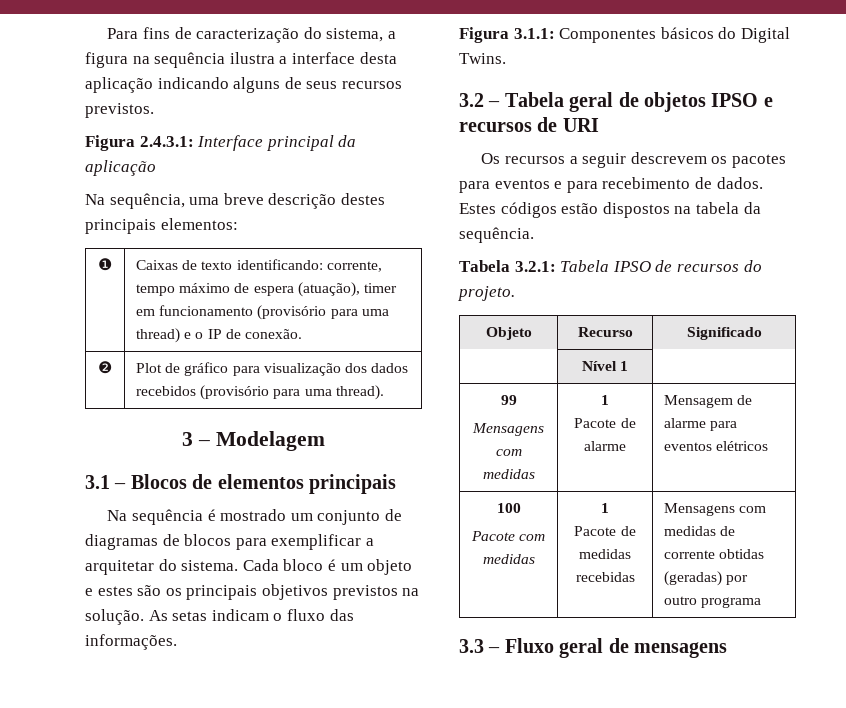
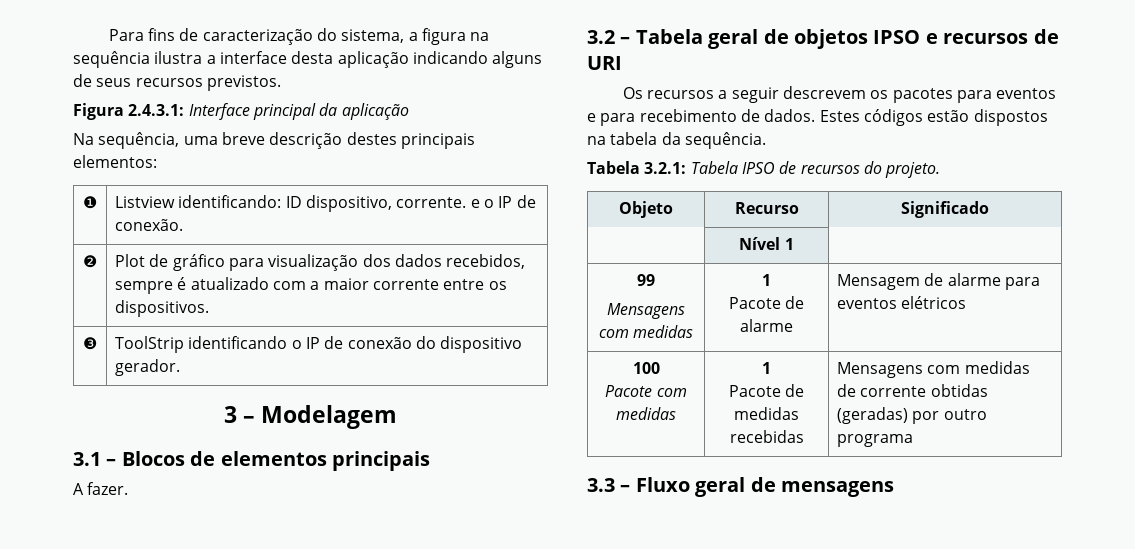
- ❶ | Caixas de texto identificando: corrente, tempo máximo de espera (atuação), timer em funcionamento (provisório para uma thread) e o IP de conexão.
+ ❶ | Listview identificando: ID dispositivo, corrente. e o IP de conexão.
- ❷ | Plot de gráfico para visualização dos dados recebidos (provisório para uma thread).
+ ❷ | Plot de gráfico para visualização dos dados recebidos, sempre é atualizado com a maior corrente entre os dispositivos.
+ ❸ | ToolStrip identificando o IP de conexão do dispositivo gerador.
- Na sequência é mostrado um conjunto de diagramas de blocos para exemplificar a arquitetar do sistema. Cada bloco é um objeto e estes são os principais objetivos previstos na solução. As setas indicam o fluxo das informações.
- Figura 3.1.1: Componentes básicos do Digital Twins.
+ A fazer.

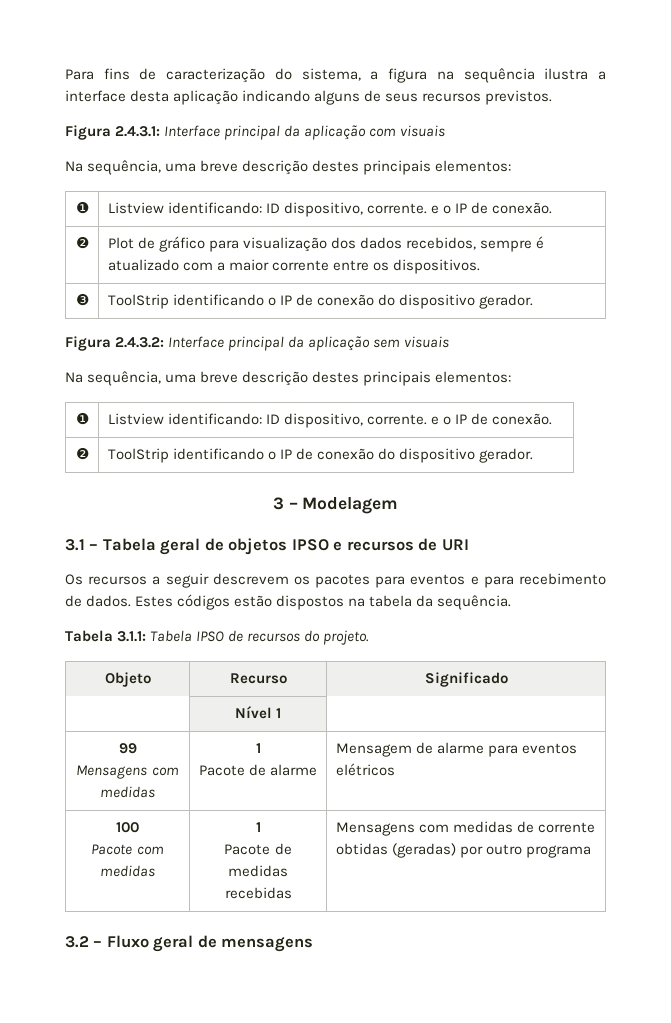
- Figura 2.4.3.1: Interface principal da aplicação
+ Figura 2.4.3.1: Interface principal da aplicação com visuais
+ Figura 2.4.3.2: Interface principal da aplicação sem visuais
+ Na sequência, uma breve descrição destes principais elementos:
+ ❶ | Listview identificando: ID dispositivo, corrente. e o IP de conexão.
+ ❷ | ToolStrip identificando o IP de conexão do dispositivo gerador.
- 3.1 – Blocos de elementos principais
- A fazer.
- 3.2 – Tabela geral de objetos IPSO e recursos de URI
+ 3.1 – Tabela geral de objetos IPSO e recursos de URI
- Tabela 3.2.1: Tabela IPSO de recursos do projeto.
+ Tabela 3.1.1: Tabela IPSO de recursos do projeto.
- 3.3 – Fluxo geral de mensagens
+ 3.2 – Fluxo geral de mensagens

